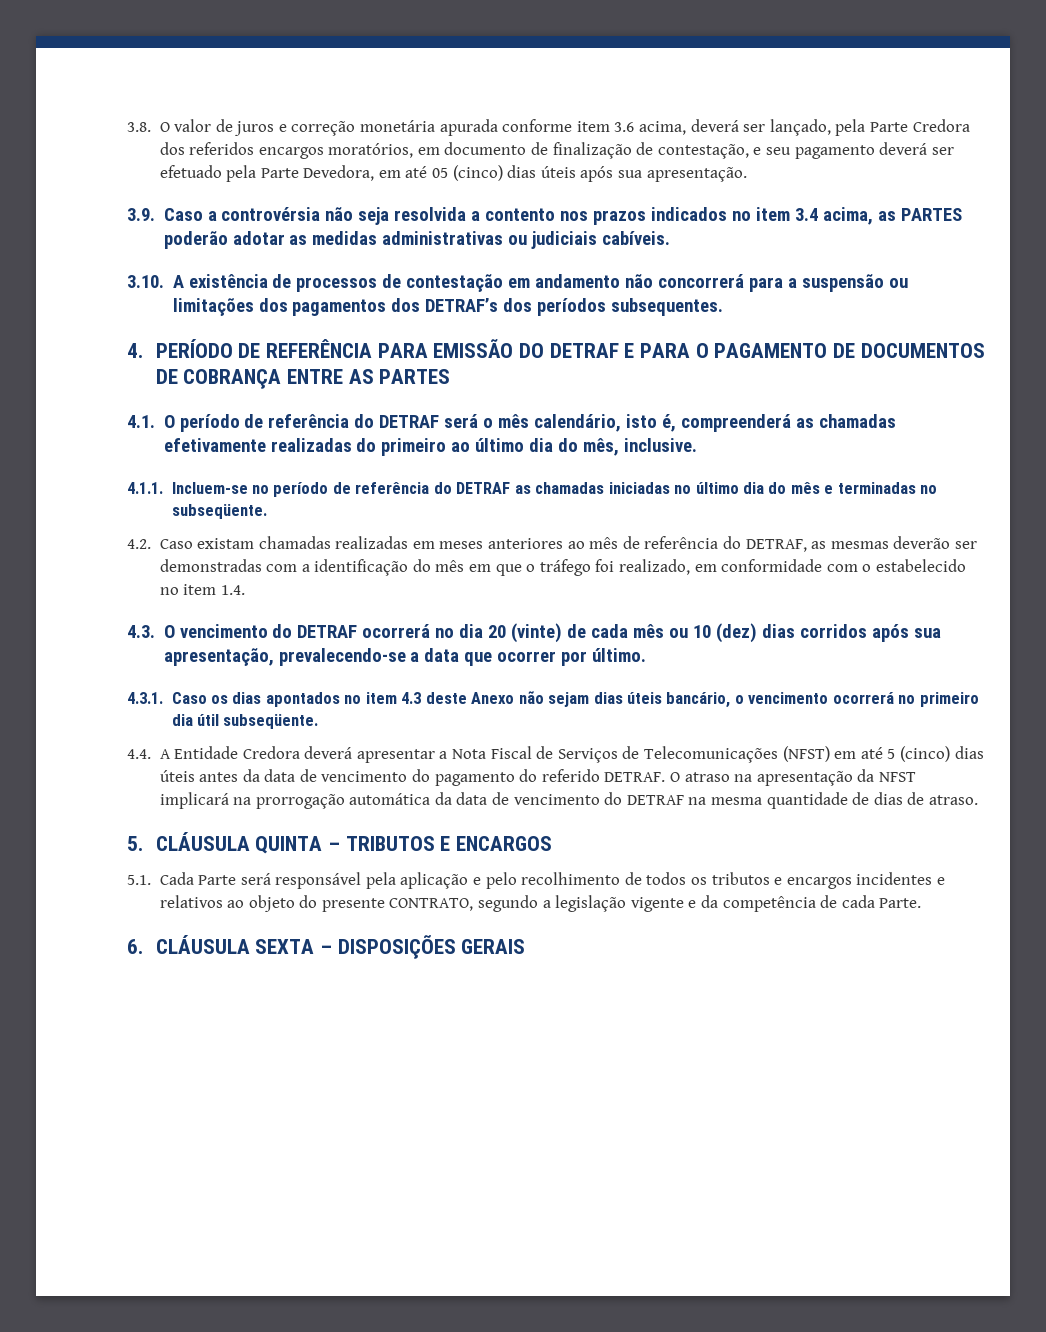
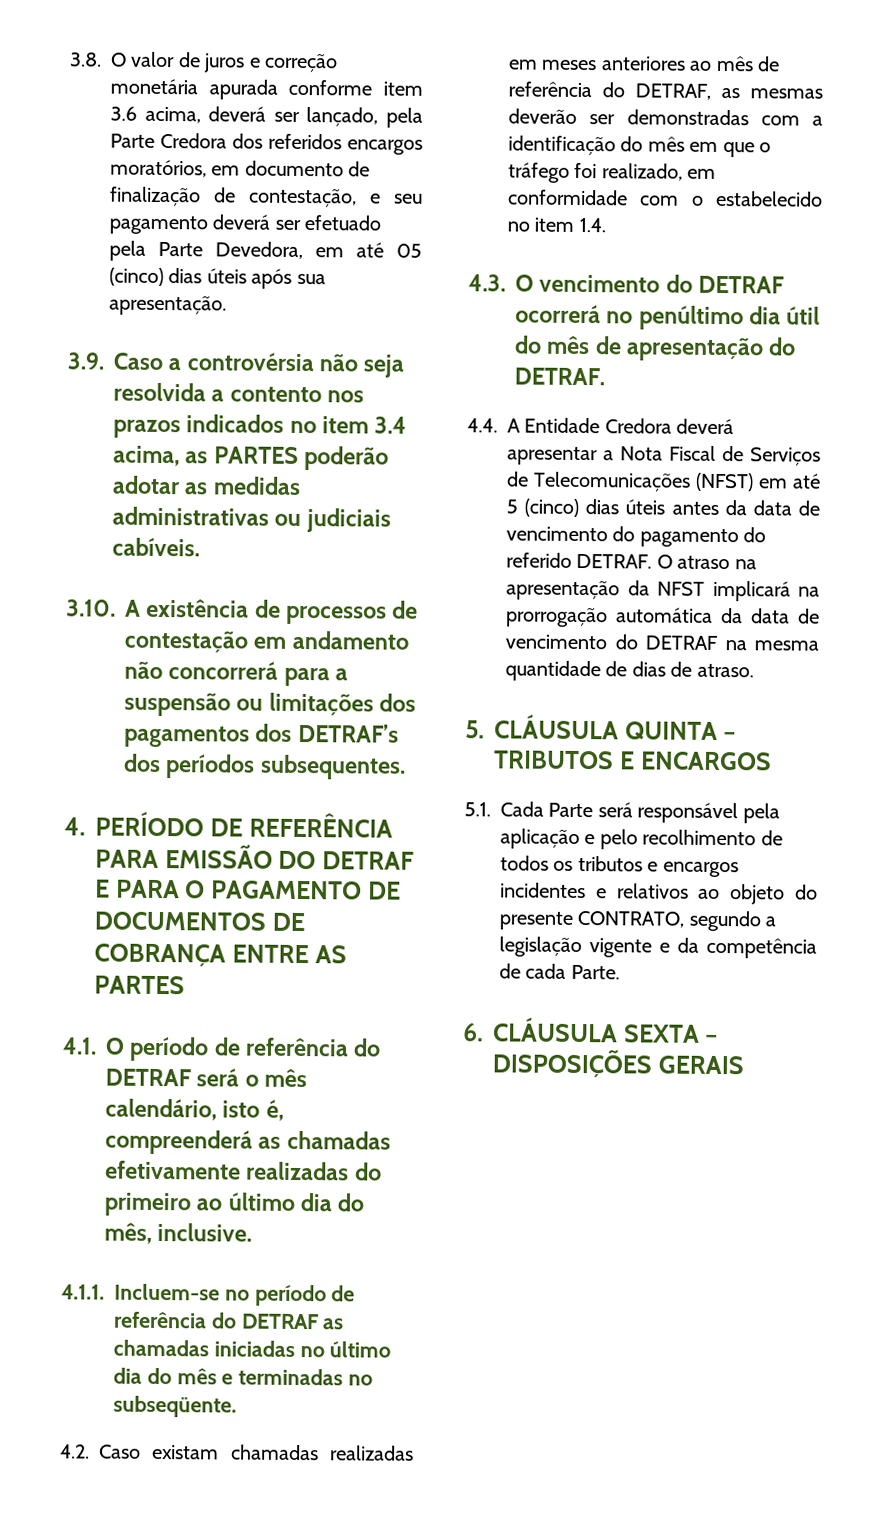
- 4.3. O vencimento do DETRAF ocorrerá no dia 20 (vinte) de cada mês ou 10 (dez) dias corridos após sua apresentação, prevalecendo-se a data que ocorrer por último.
- 4.3.1. Caso os dias apontados no item 4.3 deste Anexo não sejam dias úteis bancário, o vencimento ocorrerá no primeiro dia útil subseqüente.
+ 4.3. O vencimento do DETRAF ocorrerá no penúltimo dia útil do mês de apresentação do DETRAF.

